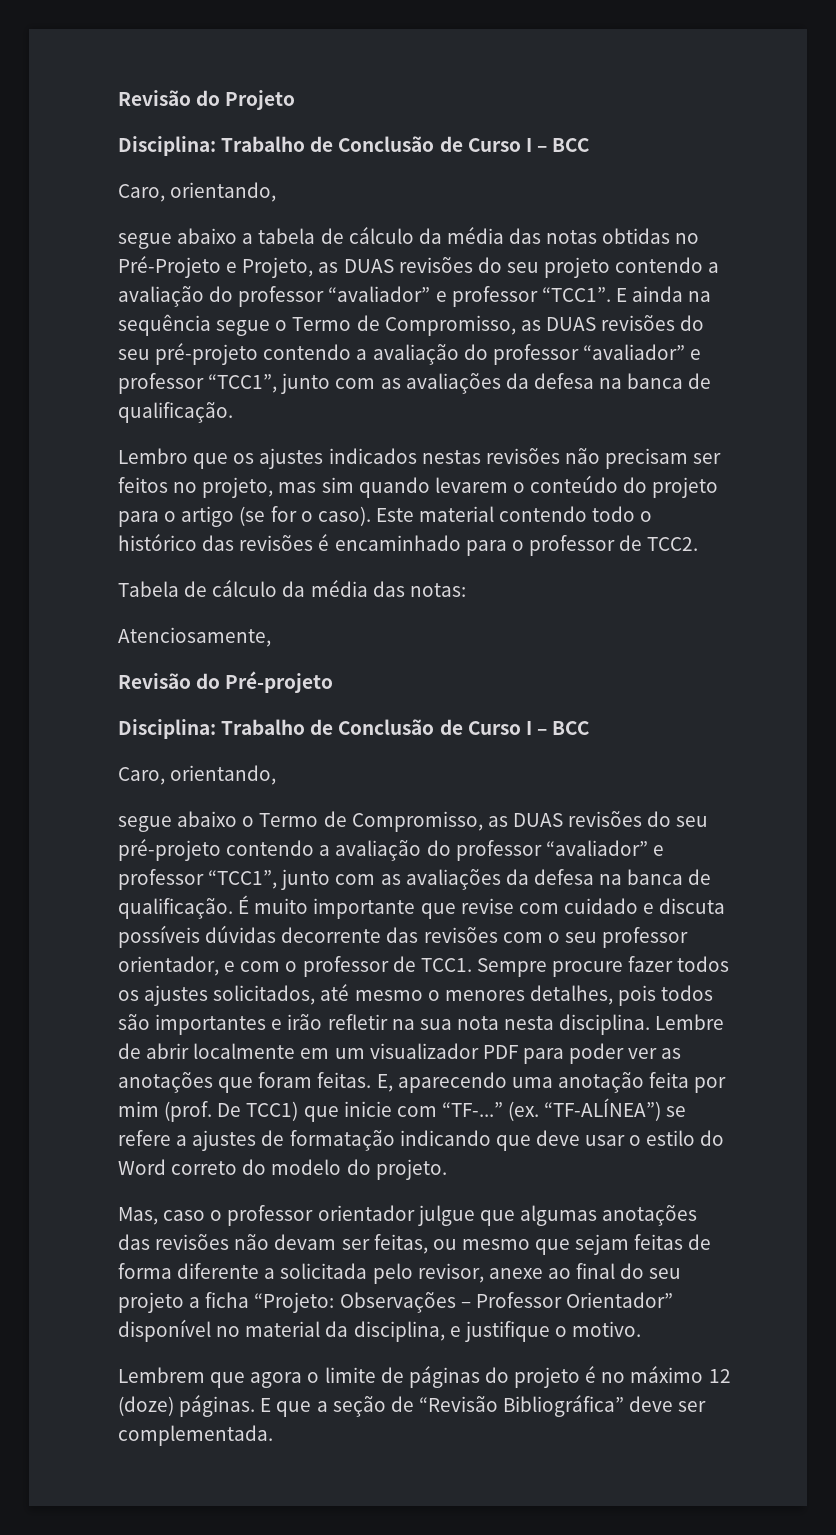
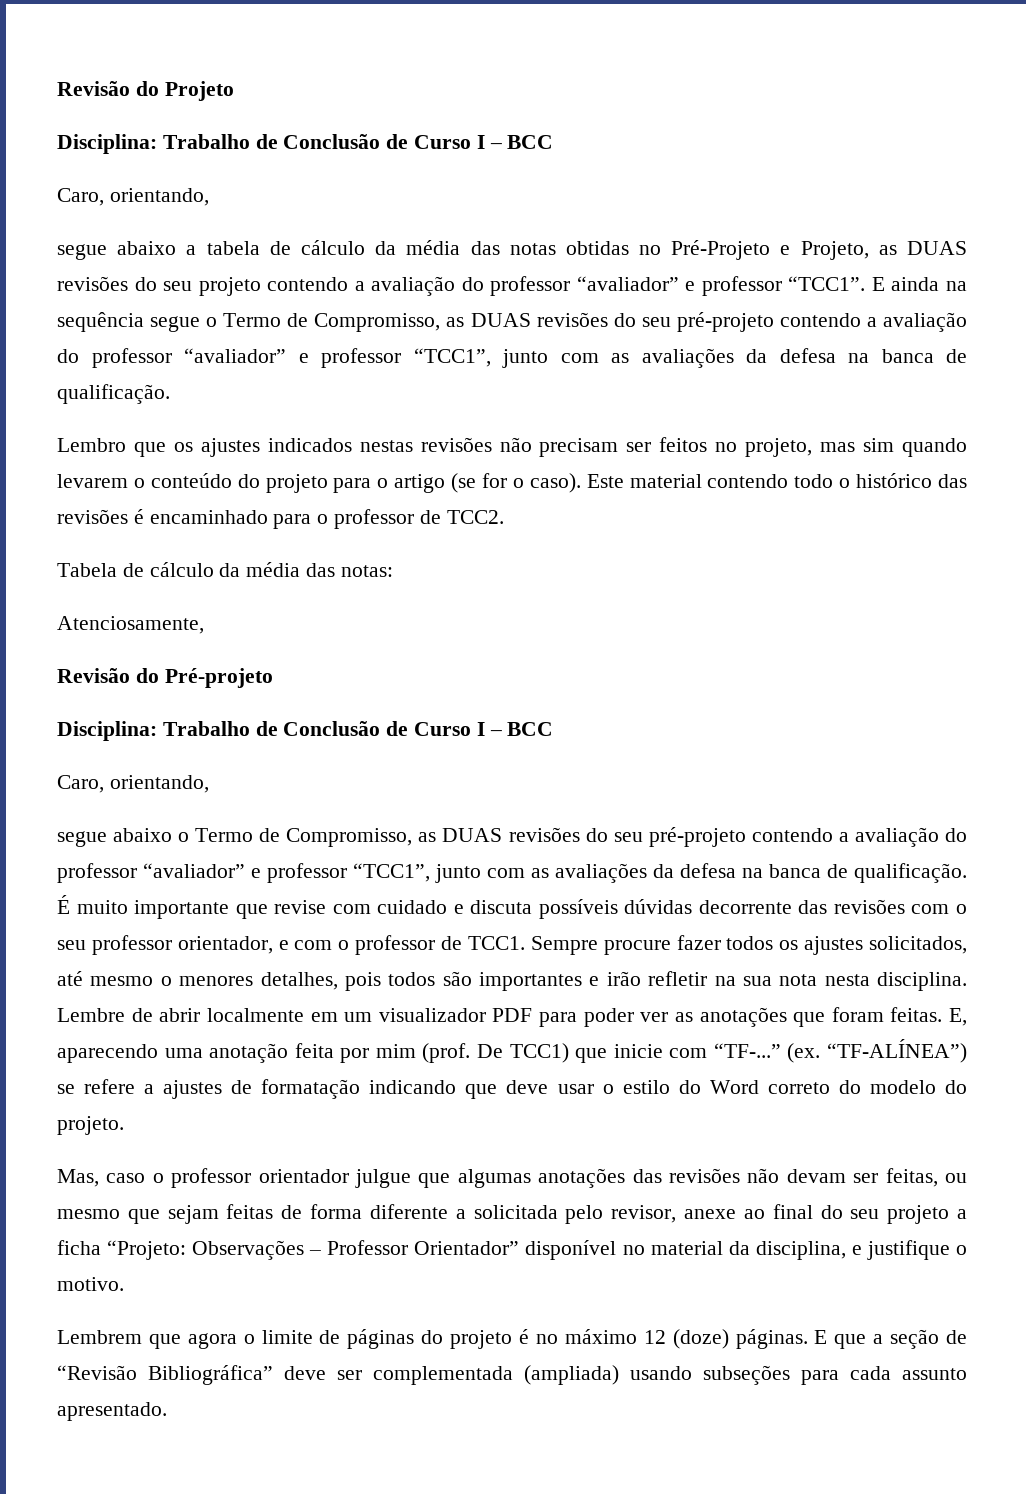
- E que a seção de “Revisão Bibliográfica” deve ser complementada.
+ E que a seção de “Revisão Bibliográfica” deve ser complementada (ampliada) usando subseções para cada assunto apresentado.

